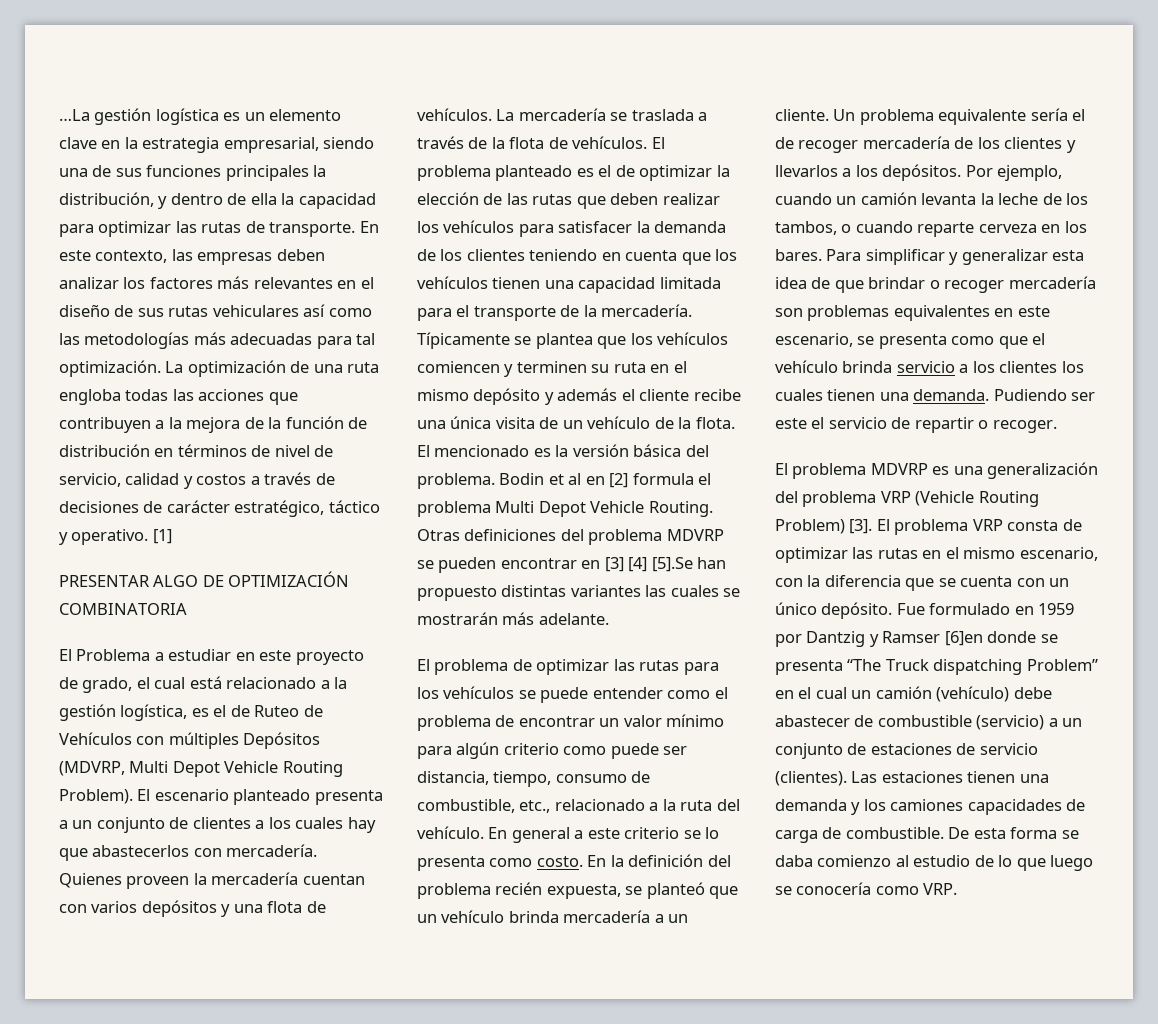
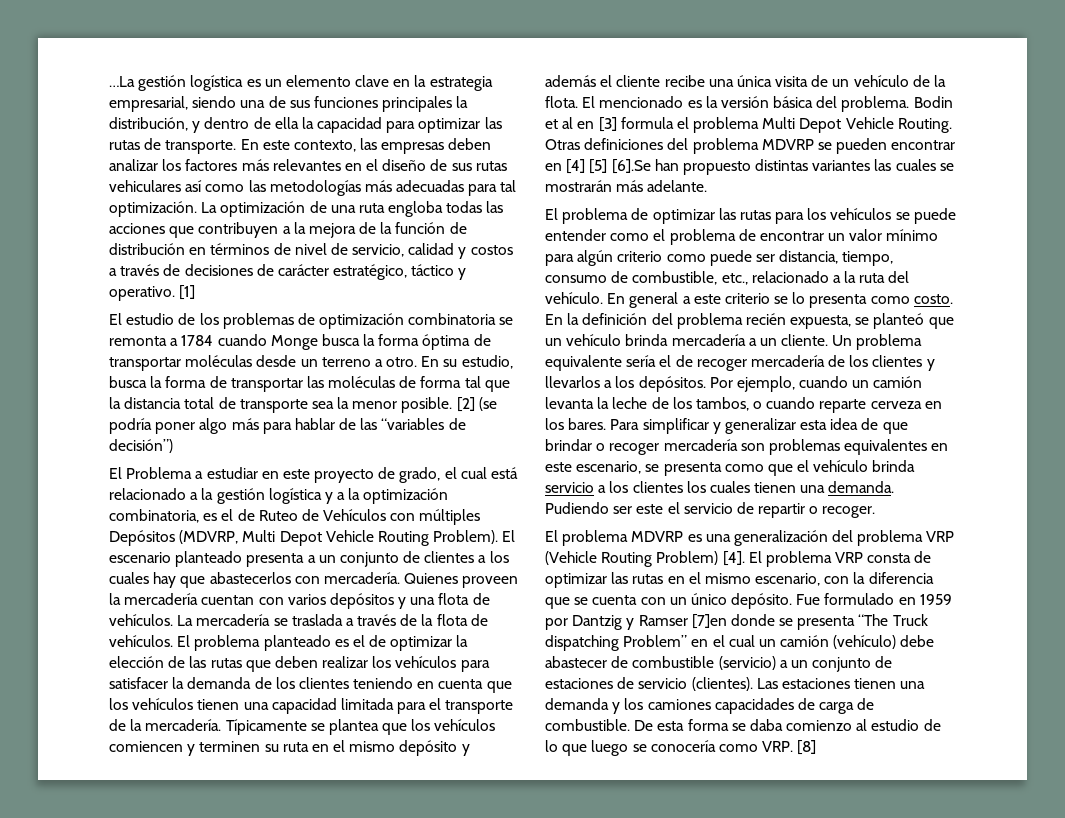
- PRESENTAR ALGO DE OPTIMIZACIÓN COMBINATORIA
+ El estudio de los problemas de optimización combinatoria se remonta a 1784 cuando Monge busca la forma óptima de transportar moléculas desde un terreno a otro. En su estudio, busca la forma de transportar las moléculas de forma tal que la distancia total de transporte sea la menor posible. [2] (se podría poner algo más para hablar de las “variables de decisión”)
- El Problema a estudiar en este proyecto de grado, el cual está relacionado a la gestión logística, es el de Ruteo de Vehículos con múltiples Depósitos (MDVRP, Multi Depot Vehicle Routing Problem).
+ El Problema a estudiar en este proyecto de grado, el cual está relacionado a la gestión logística y a la optimización combinatoria, es el de Ruteo de Vehículos con múltiples Depósitos (MDVRP, Multi Depot Vehicle Routing Problem).
- Bodin et al en [2] formula el problema Multi Depot Vehicle Routing.
+ Bodin et al en [3] formula el problema Multi Depot Vehicle Routing.
- Otras definiciones del problema MDVRP se pueden encontrar en [3] [4] [5].Se han propuesto distintas variantes las cuales se mostrarán más adelante.
+ Otras definiciones del problema MDVRP se pueden encontrar en [4] [5] [6].Se han propuesto distintas variantes las cuales se mostrarán más adelante.
- El problema MDVRP es una generalización del problema VRP (Vehicle Routing Problem) [3].
+ El problema MDVRP es una generalización del problema VRP (Vehicle Routing Problem) [4].
- Fue formulado en 1959 por Dantzig y Ramser [6]en donde se presenta “The Truck dispatching Problem” en el cual un camión (vehículo) debe abastecer de combustible (servicio) a un conjunto de estaciones de servicio (clientes).
+ Fue formulado en 1959 por Dantzig y Ramser [7]en donde se presenta “The Truck dispatching Problem” en el cual un camión (vehículo) debe abastecer de combustible (servicio) a un conjunto de estaciones de servicio (clientes).
- De esta forma se daba comienzo al estudio de lo que luego se conocería como VRP.
+ De esta forma se daba comienzo al estudio de lo que luego se conocería como VRP. [8]

